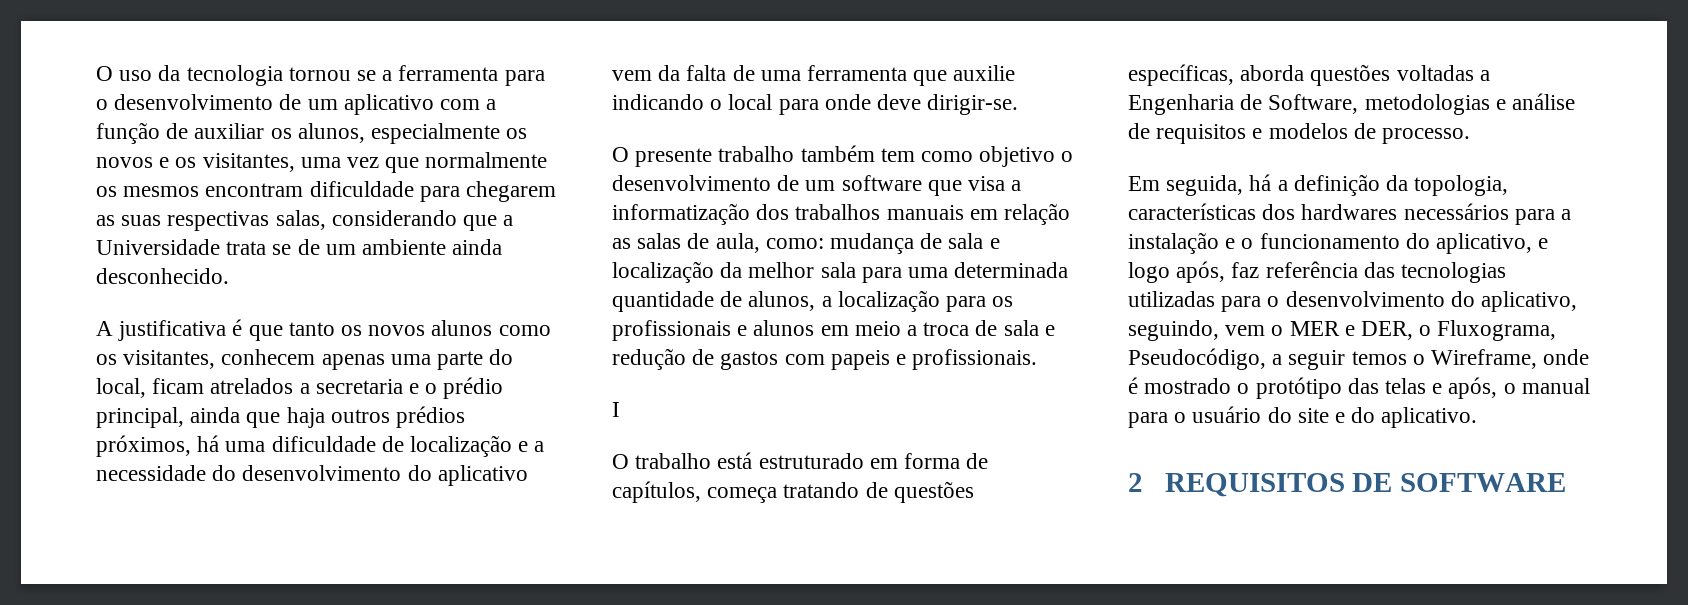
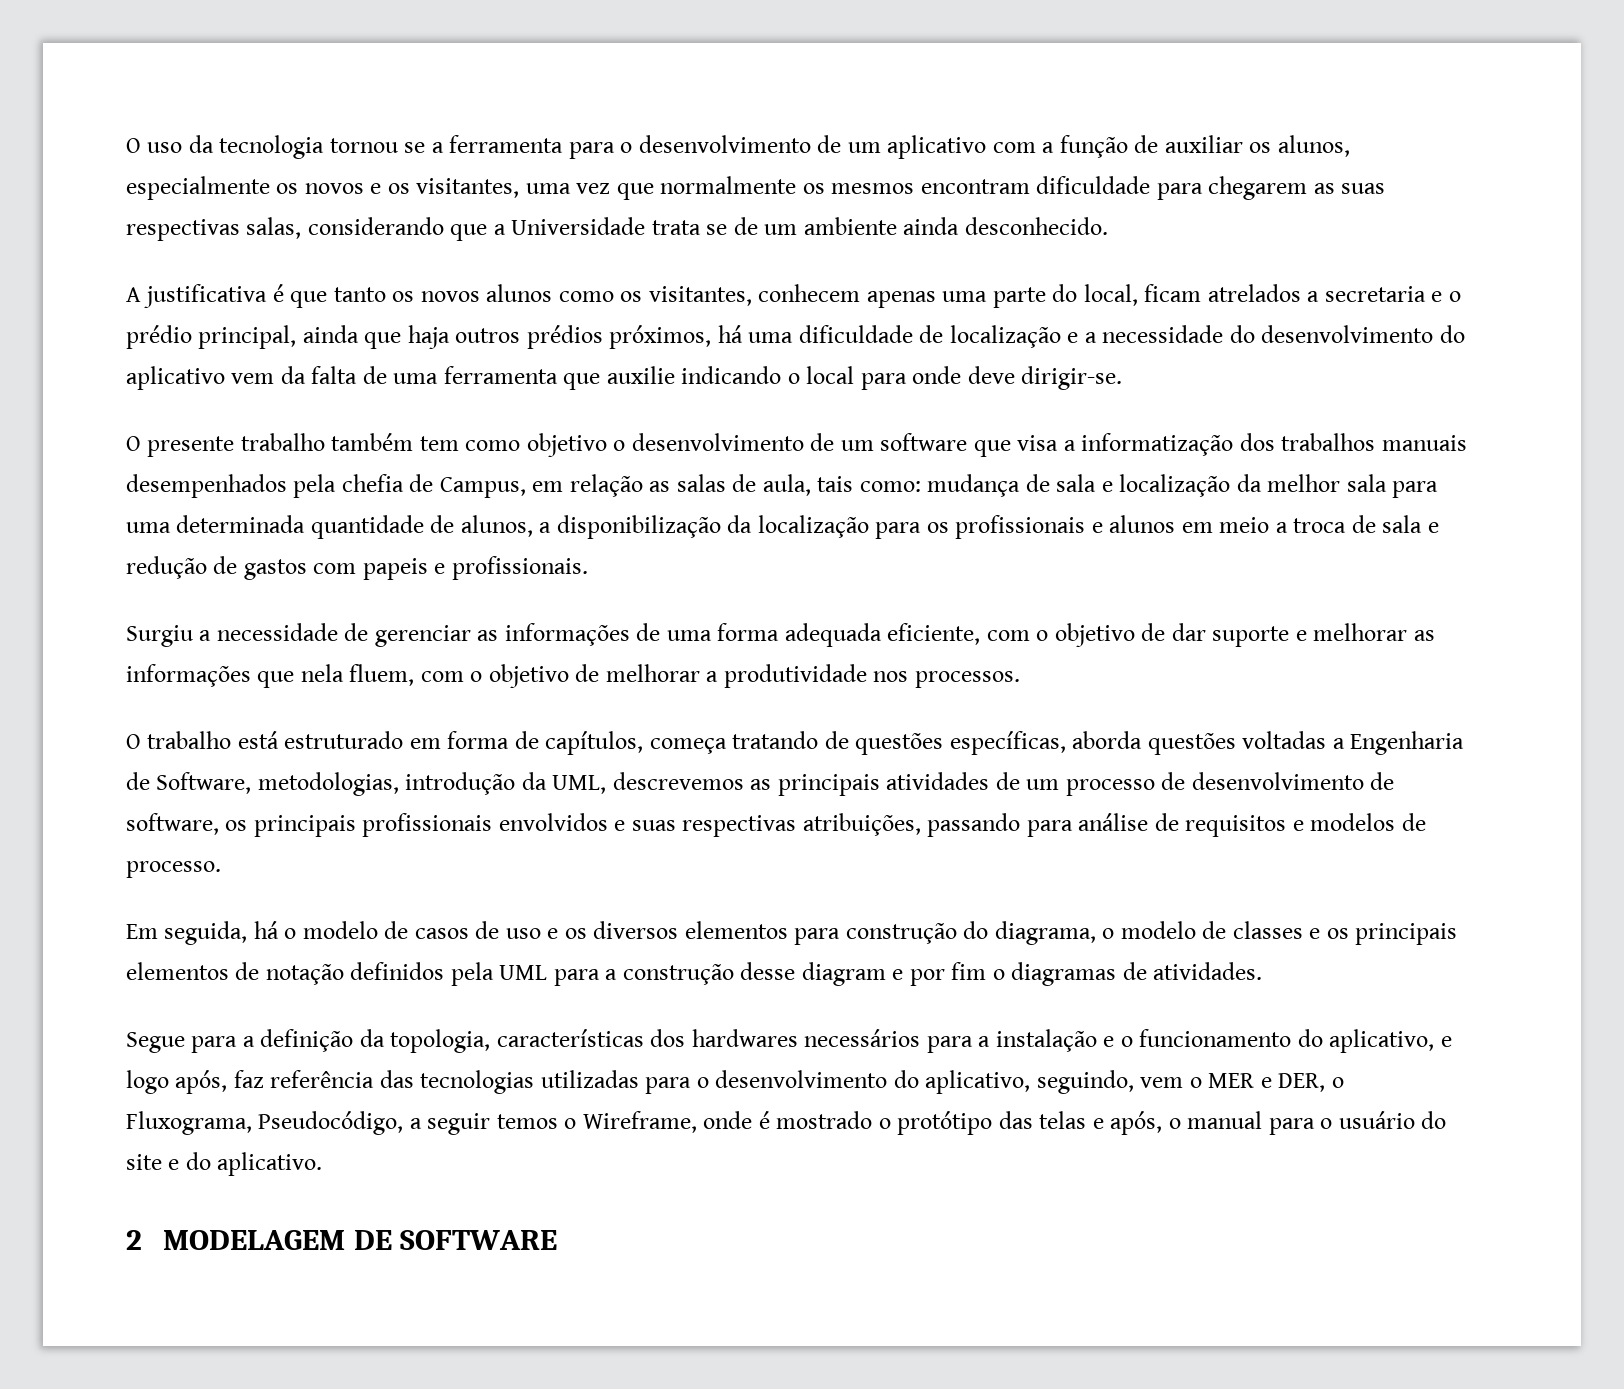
- O presente trabalho também tem como objetivo o desenvolvimento de um software que visa a informatização dos trabalhos manuais em relação as salas de aula, como:
+ O presente trabalho também tem como objetivo o desenvolvimento de um software que visa a informatização dos trabalhos manuais desempenhados pela chefia de Campus, em relação as salas de aula, tais como:
- mudança de sala e localização da melhor sala para uma determinada quantidade de alunos, a localização para os profissionais e alunos em meio a troca de sala e redução de gastos com papeis e profissionais.
+ mudança de sala e localização da melhor sala para uma determinada quantidade de alunos, a disponibilização da localização para os profissionais e alunos em meio a troca de sala e redução de gastos com papeis e profissionais.
- I
+ Surgiu a necessidade de gerenciar as informações de uma forma adequada eficiente, com o objetivo de dar suporte e melhorar as informações que nela fluem, com o objetivo de melhorar a produtividade nos processos.
- O trabalho está estruturado em forma de capítulos, começa tratando de questões específicas, aborda questões voltadas a Engenharia de Software, metodologias e análise de requisitos e modelos de processo.
+ O trabalho está estruturado em forma de capítulos, começa tratando de questões específicas, aborda questões voltadas a Engenharia de Software, metodologias, introdução da UML, descrevemos as principais atividades de um processo de desenvolvimento de software, os principais profissionais envolvidos e suas respectivas atribuições, passando para análise de requisitos e modelos de processo.
- Em seguida, há a definição da topologia, características dos hardwares necessários para a instalação e o funcionamento do aplicativo, e logo após, faz referência das tecnologias utilizadas para o desenvolvimento do aplicativo, seguindo, vem o MER e DER, o Fluxograma, Pseudocódigo, a seguir temos o Wireframe, onde é mostrado o protótipo das telas e após, o manual para o usuário do site e do aplicativo.
+ Em seguida, há o modelo de casos de uso e os diversos elementos para construção do diagrama, o modelo de classes e os principais elementos de notação definidos pela UML para a construção desse diagram e por fim o diagramas de atividades.
+ Segue para a definição da topologia, características dos hardwares necessários para a instalação e o funcionamento do aplicativo, e logo após, faz referência das tecnologias utilizadas para o desenvolvimento do aplicativo, seguindo, vem o MER e DER, o Fluxograma, Pseudocódigo, a seguir temos o Wireframe, onde é mostrado o protótipo das telas e após, o manual para o usuário do site e do aplicativo.
- 2 REQUISITOS DE SOFTWARE
+ 2 MODELAGEM DE SOFTWARE

